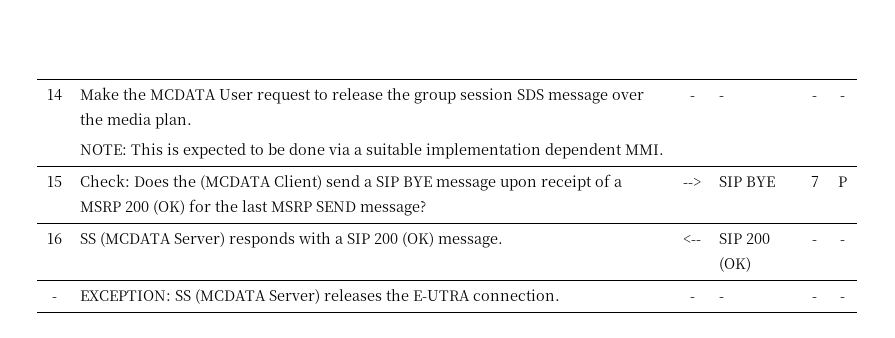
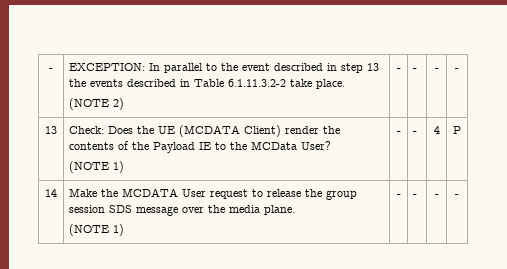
+ - | EXCEPTION: In parallel to the event described in step 13 the events described in Table 6.1.11.3.2-2 take place.
+ (NOTE 2) | - | - | - | -
+ 13 | Check: Does the UE (MCDATA Client) render the contents of the Payload IE to the MCData User?
+ (NOTE 1) | - | - | 4 | P
- 14 | Make the MCDATA User request to release the group session SDS message over the media plan.
- NOTE: This is expected to be done via a suitable implementation dependent MMI. | - | - | - | -
- 15 | Check: Does the (MCDATA Client) send a SIP BYE message upon receipt of a MSRP 200 (OK) for the last MSRP SEND message? | --> | SIP BYE | 7 | P
- 16 | SS (MCDATA Server) responds with a SIP 200 (OK) message. | <-- | SIP 200 (OK) | - | -
- - | EXCEPTION: SS (MCDATA Server) releases the E-UTRA connection. | - | - | - | -
+ 14 | Make the MCDATA User request to release the group session SDS message over the media plane.
+ (NOTE 1) | - | - | - | -

